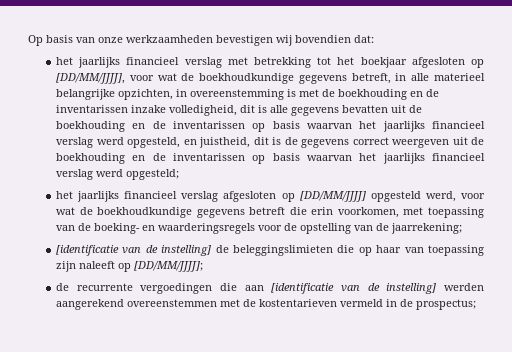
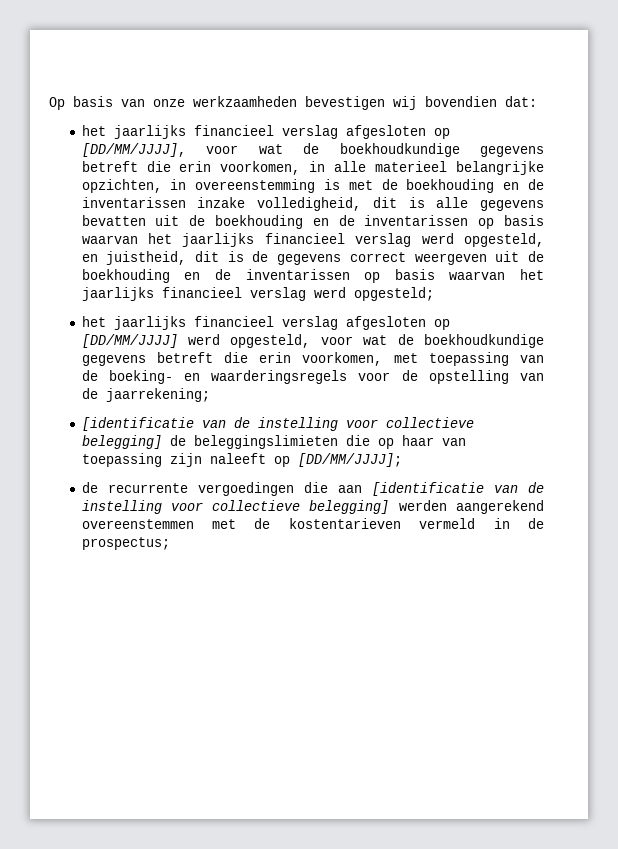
- het jaarlijks financieel verslag met betrekking tot het boekjaar afgesloten op [DD/MM/JJJJ], voor wat de boekhoudkundige gegevens betreft, in alle materieel belangrijke opzichten, in overeenstemming is met de boekhouding en de inventarissen inzake volledigheid, dit is alle gegevens bevatten uit de boekhouding en de inventarissen op basis waarvan het jaarlijks financieel verslag werd opgesteld, en juistheid, dit is de gegevens correct weergeven uit de boekhouding en de inventarissen op basis waarvan het jaarlijks financieel verslag werd opgesteld;
+ het jaarlijks financieel verslag afgesloten op [DD/MM/JJJJ], voor wat de boekhoudkundige gegevens betreft die erin voorkomen, in alle materieel belangrijke opzichten, in overeenstemming is met de boekhouding en de inventarissen inzake volledigheid, dit is alle gegevens bevatten uit de boekhouding en de inventarissen op basis waarvan het jaarlijks financieel verslag werd opgesteld, en juistheid, dit is de gegevens correct weergeven uit de boekhouding en de inventarissen op basis waarvan het jaarlijks financieel verslag werd opgesteld;
- het jaarlijks financieel verslag afgesloten op [DD/MM/JJJJ] opgesteld werd, voor wat de boekhoudkundige gegevens betreft die erin voorkomen, met toepassing van de boeking- en waarderingsregels voor de opstelling van de jaarrekening;
+ het jaarlijks financieel verslag afgesloten op [DD/MM/JJJJ] werd opgesteld, voor wat de boekhoudkundige gegevens betreft die erin voorkomen, met toepassing van de boeking- en waarderingsregels voor de opstelling van de jaarrekening;
- [identificatie van de instelling] de beleggingslimieten die op haar van toepassing zijn naleeft op [DD/MM/JJJJ];
+ [identificatie van de instelling voor collectieve belegging] de beleggingslimieten die op haar van toepassing zijn naleeft op [DD/MM/JJJJ];
- de recurrente vergoedingen die aan [identificatie van de instelling] werden aangerekend overeenstemmen met de kostentarieven vermeld in de prospectus;
+ de recurrente vergoedingen die aan [identificatie van de instelling voor collectieve belegging] werden aangerekend overeenstemmen met de kostentarieven vermeld in de prospectus;

